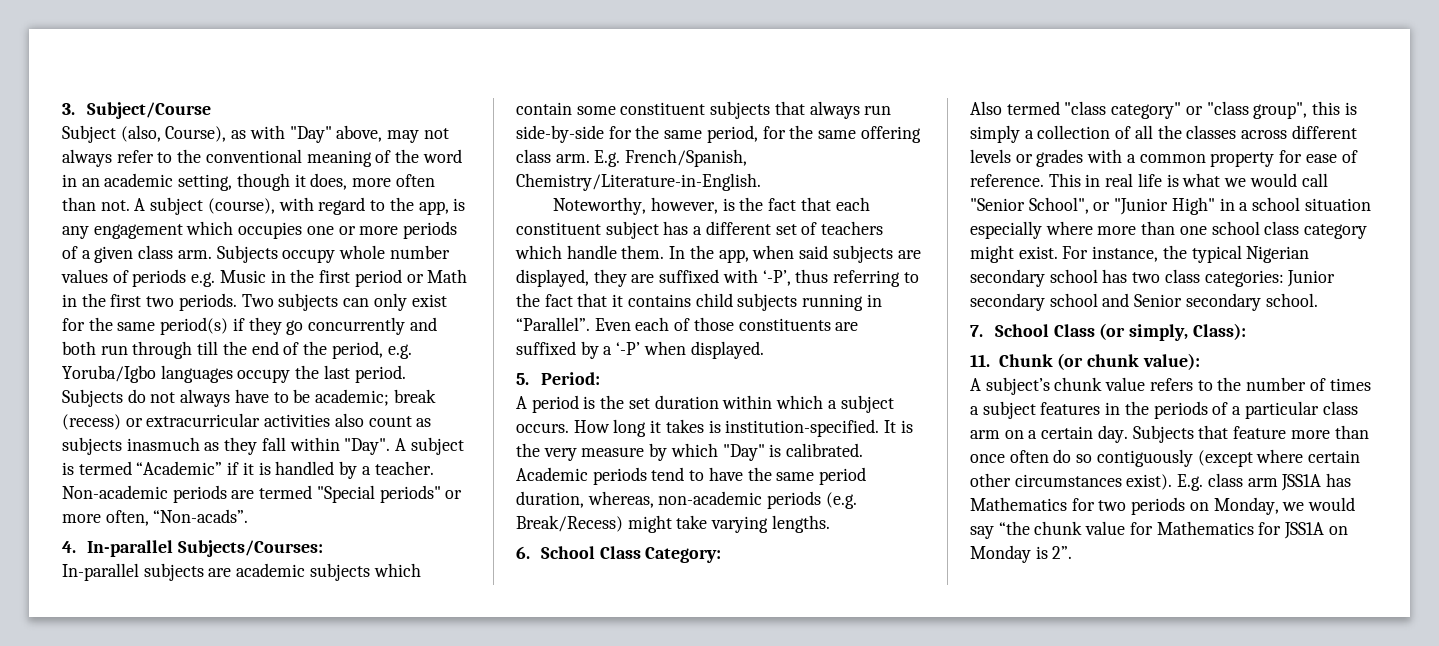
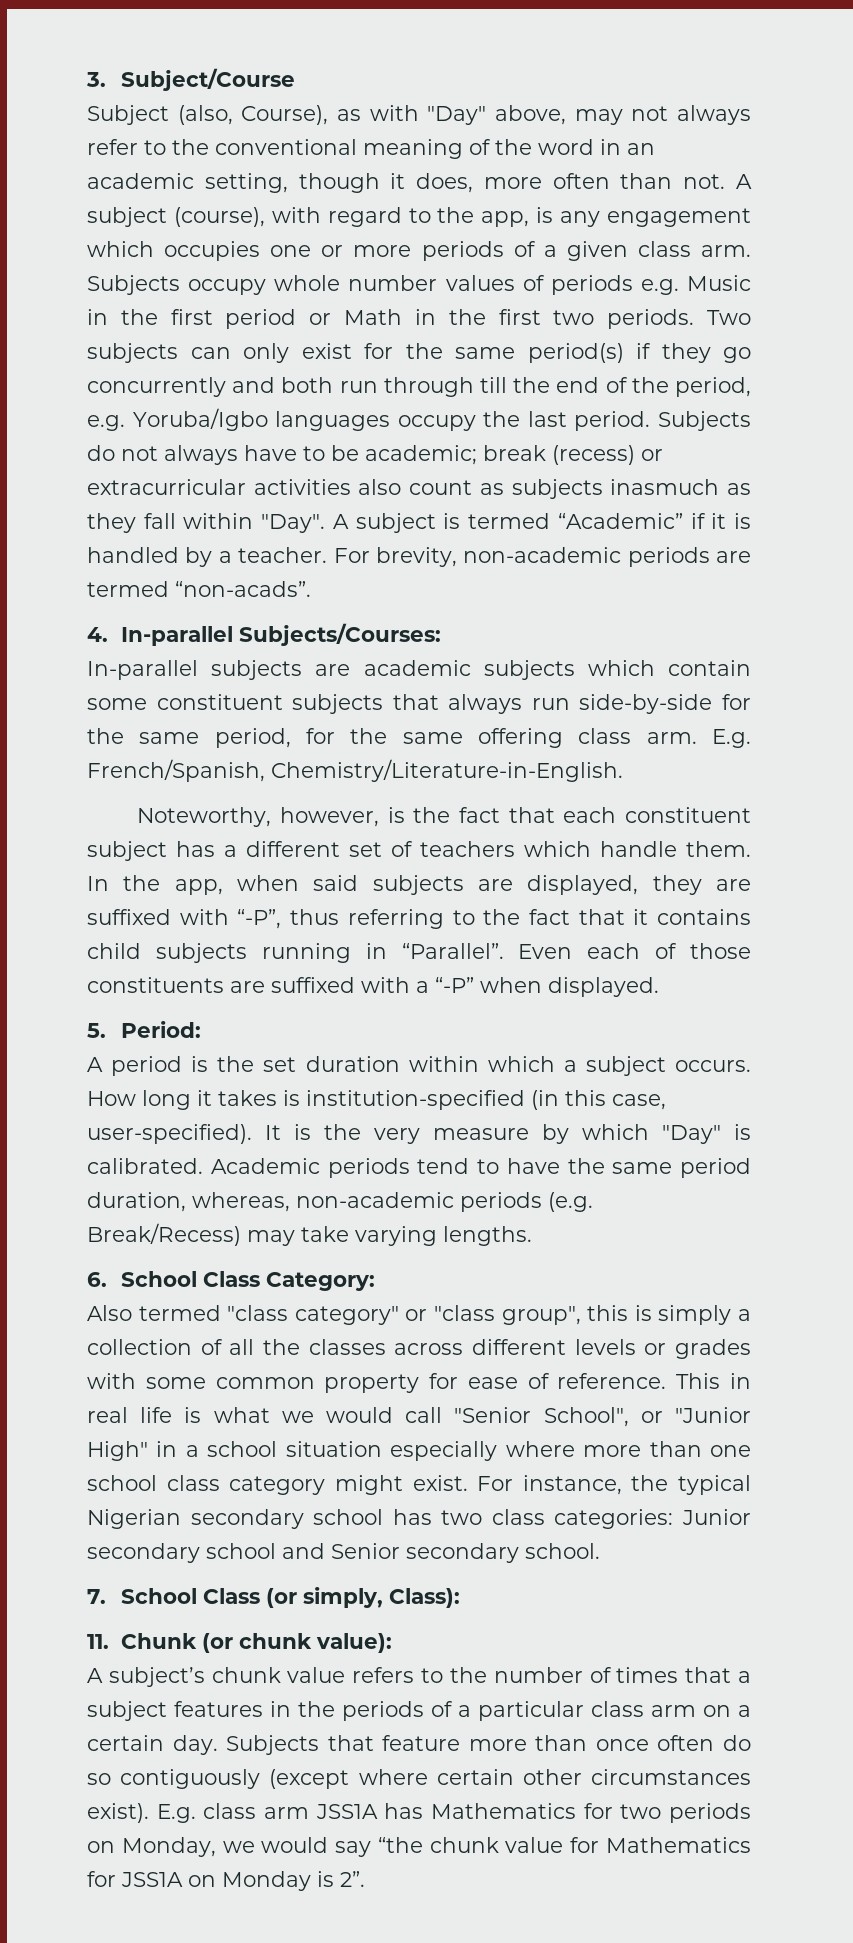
- Non-academic periods are termed "Special periods" or more often, “Non-acads”.
+ For brevity, non-academic periods are termed “non-acads”.
- In the app, when said subjects are displayed, they are suffixed with ‘-P’, thus referring to the fact that it contains child subjects running in “Parallel”.
+ In the app, when said subjects are displayed, they are suffixed with “-P”, thus referring to the fact that it contains child subjects running in “Parallel”.
- Even each of those constituents are suffixed by a ‘-P’ when displayed.
+ Even each of those constituents are suffixed with a “-P” when displayed.
- How long it takes is institution-specified.
+ How long it takes is institution-specified (in this case, user-specified).
- Academic periods tend to have the same period duration, whereas, non-academic periods (e.g. Break/Recess) might take varying lengths.
+ Academic periods tend to have the same period duration, whereas, non-academic periods (e.g. Break/Recess) may take varying lengths.
- Also termed "class category" or "class group", this is simply a collection of all the classes across different levels or grades with a common property for ease of reference.
+ Also termed "class category" or "class group", this is simply a collection of all the classes across different levels or grades with some common property for ease of reference.
- A subject’s chunk value refers to the number of times a subject features in the periods of a particular class arm on a certain day.
+ A subject’s chunk value refers to the number of times that a subject features in the periods of a particular class arm on a certain day.

